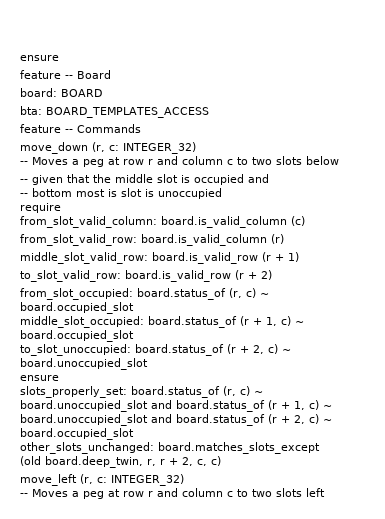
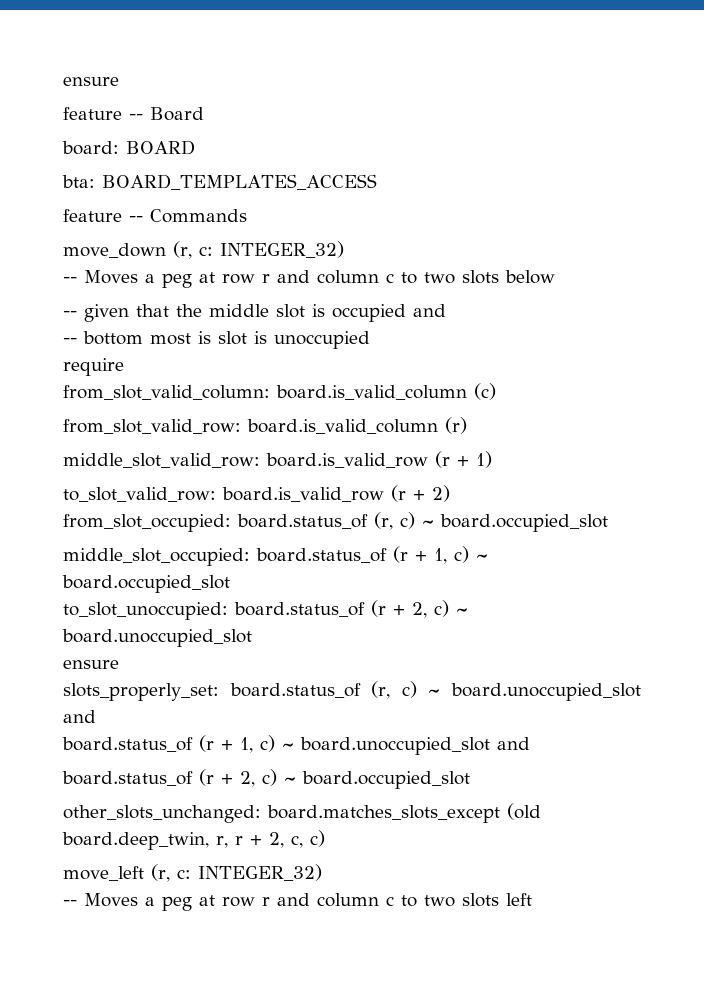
- slots_properly_set: board.status_of (r, c) ~ board.unoccupied_slot and board.status_of (r + 1, c) ~ board.unoccupied_slot and board.status_of (r + 2, c) ~ board.occupied_slot
+ slots_properly_set: board.status_of (r, c) ~ board.unoccupied_slot and
+ board.status_of (r + 1, c) ~ board.unoccupied_slot and
+ board.status_of (r + 2, c) ~ board.occupied_slot

